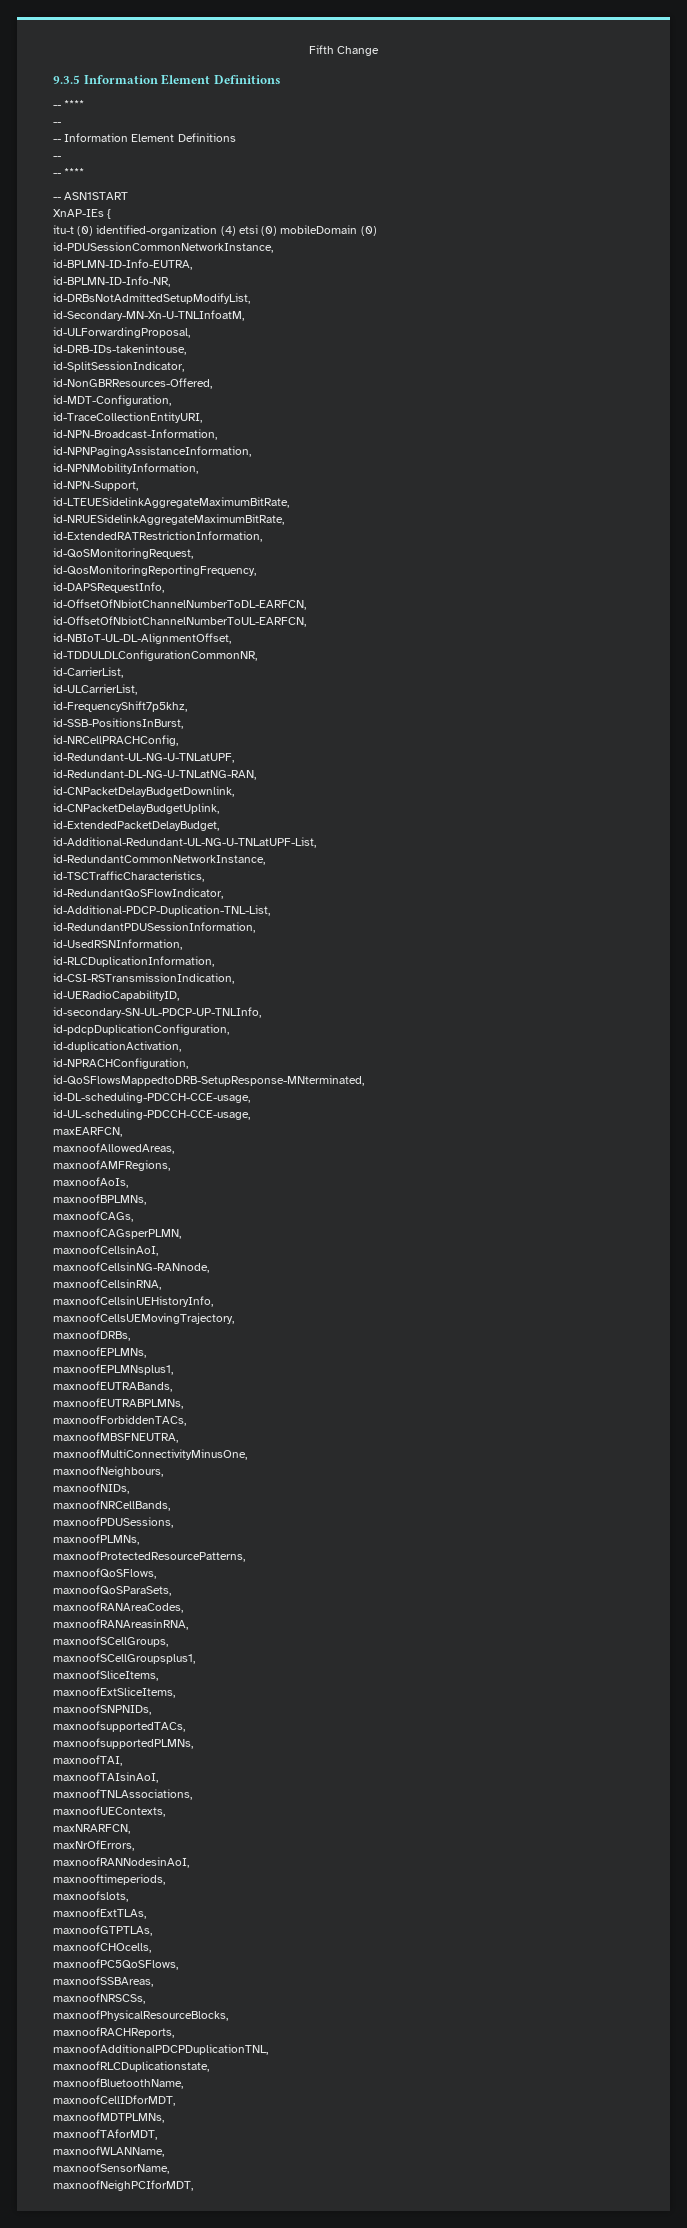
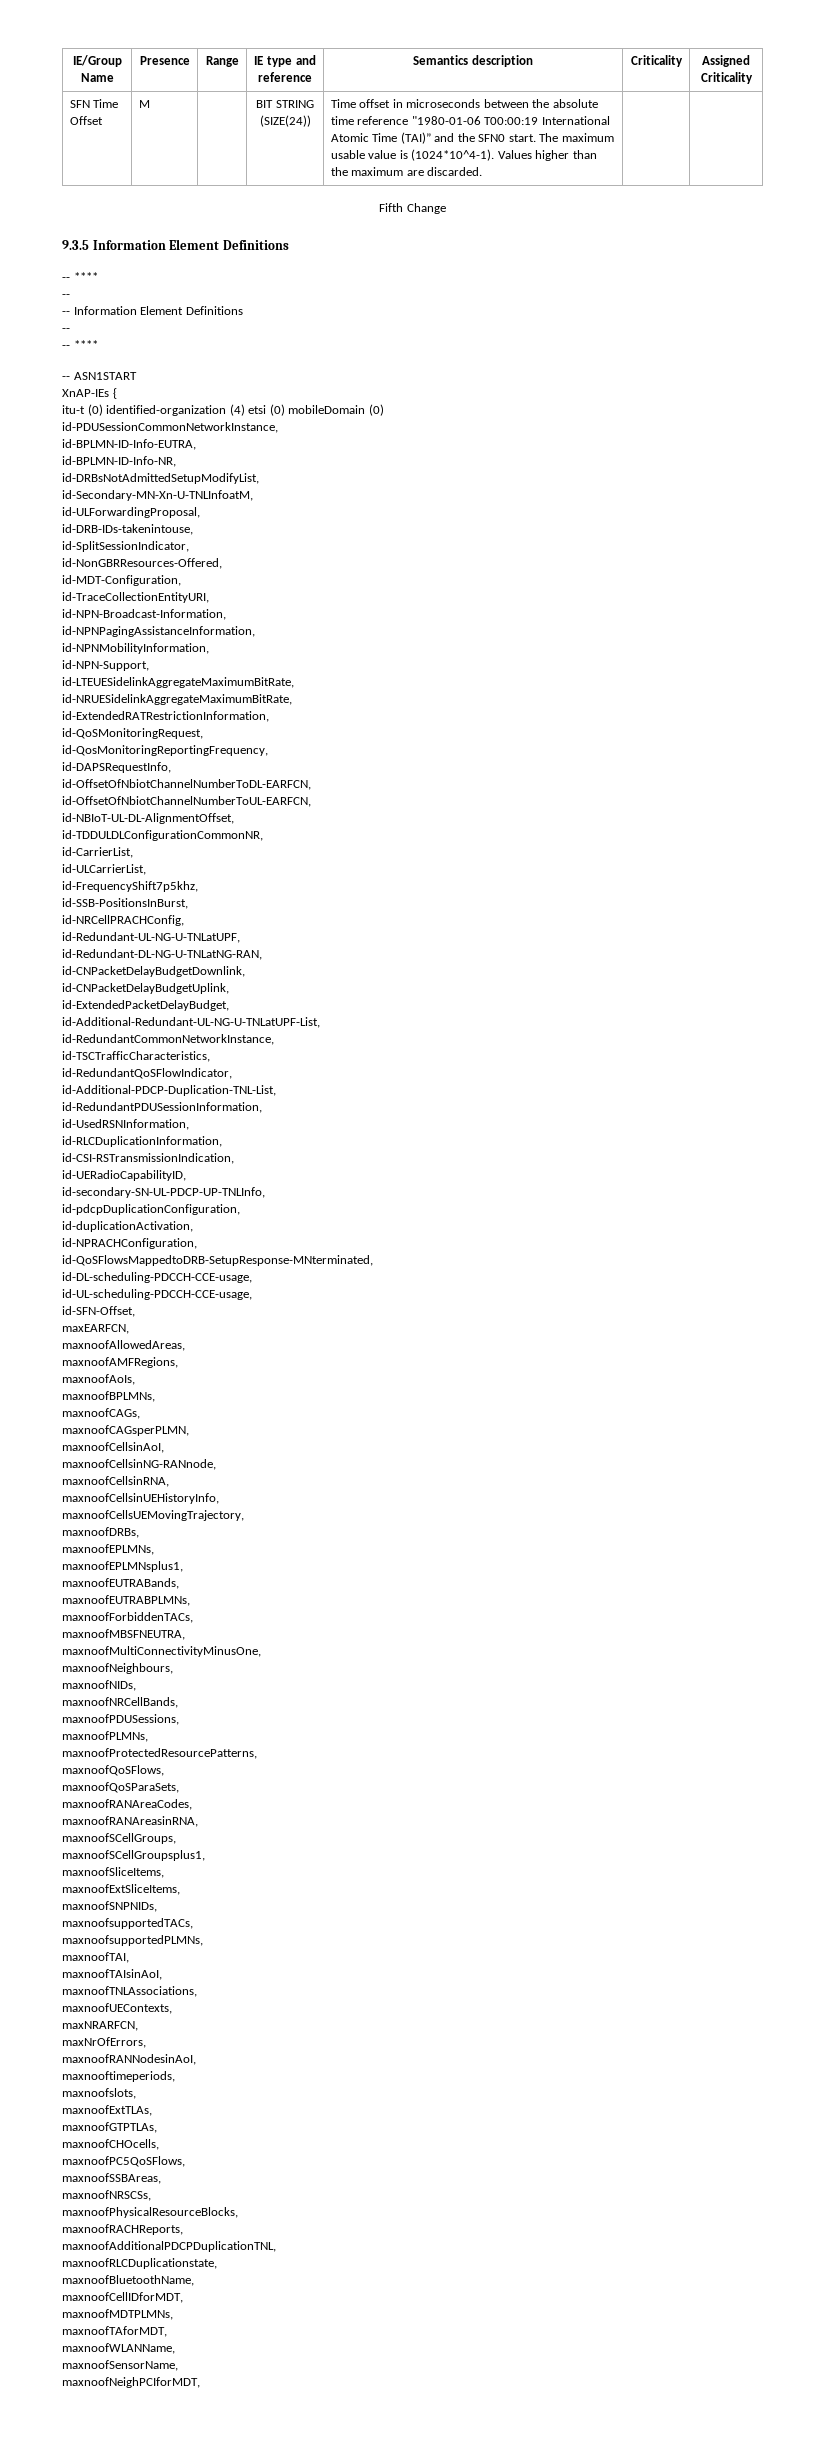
+ IE/Group Name | Presence | Range | IE type and reference | Semantics description | Criticality | Assigned Criticality
+ SFN Time Offset | M | | BIT STRING (SIZE(24)) | Time offset in microseconds between the absolute time reference "1980-01-06 T00:00:19 International Atomic Time (TAI)” and the SFN0 start. The maximum usable value is (1024*10^4-1). Values higher than the maximum are discarded. | |
+ id-SFN-Offset,

